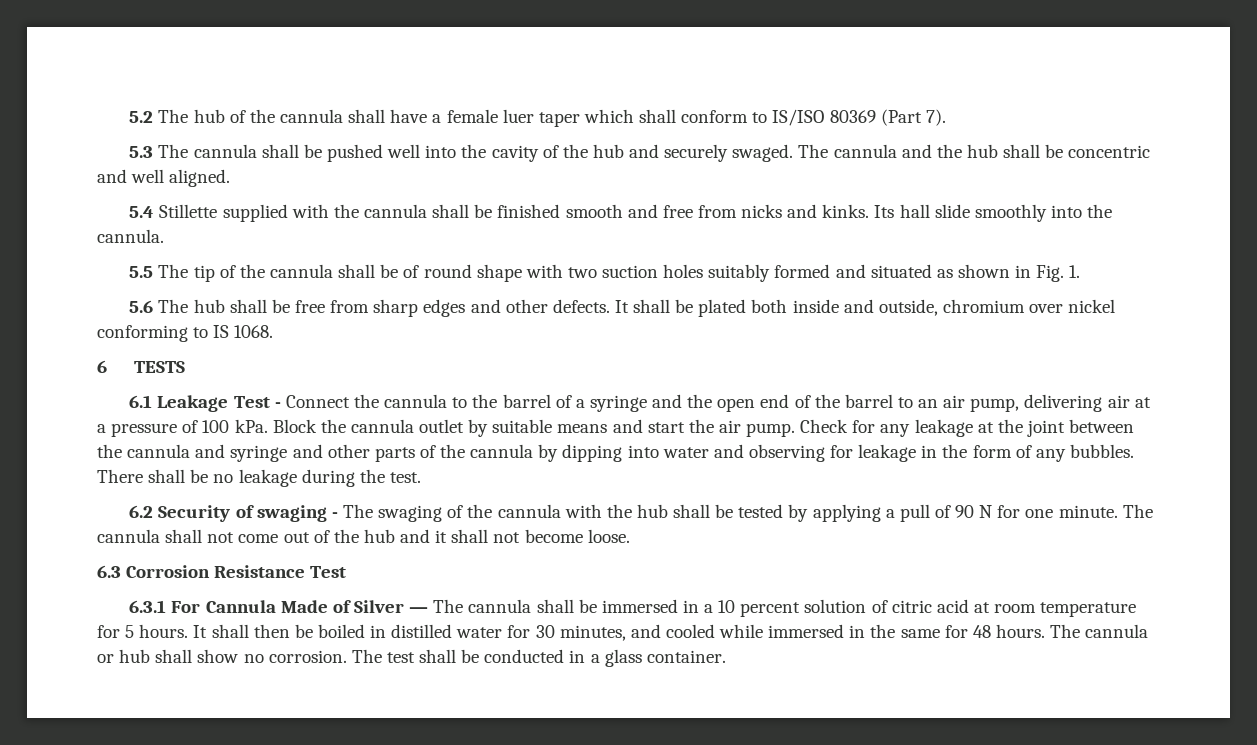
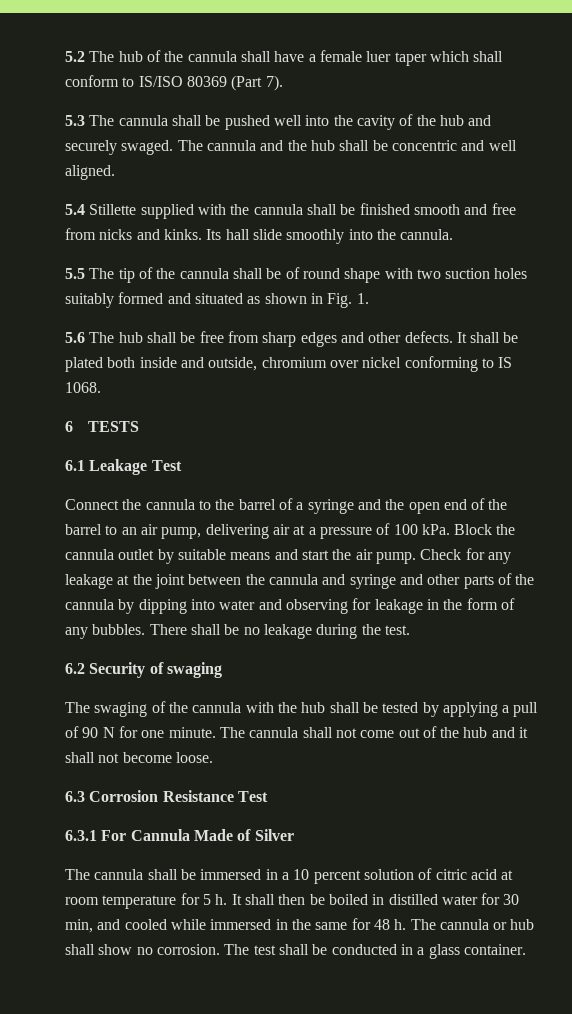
- 6.1 Leakage Test - Connect the cannula to the barrel of a syringe and the open end of the barrel to an air pump, delivering air at a pressure of 100 kPa.
+ 6.1 Leakage Test
+ Connect the cannula to the barrel of a syringe and the open end of the barrel to an air pump, delivering air at a pressure of 100 kPa.
- 6.2 Security of swaging - The swaging of the cannula with the hub shall be tested by applying a pull of 90 N for one minute.
+ 6.2 Security of swaging
+ The swaging of the cannula with the hub shall be tested by applying a pull of 90 N for one minute.
- 6.3.1 For Cannula Made of Silver — The cannula shall be immersed in a 10 percent solution of citric acid at room temperature for 5 hours.
+ 6.3.1 For Cannula Made of Silver
+ The cannula shall be immersed in a 10 percent solution of citric acid at room temperature for 5 h.
- It shall then be boiled in distilled water for 30 minutes, and cooled while immersed in the same for 48 hours.
+ It shall then be boiled in distilled water for 30 min, and cooled while immersed in the same for 48 h.

